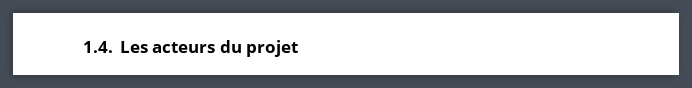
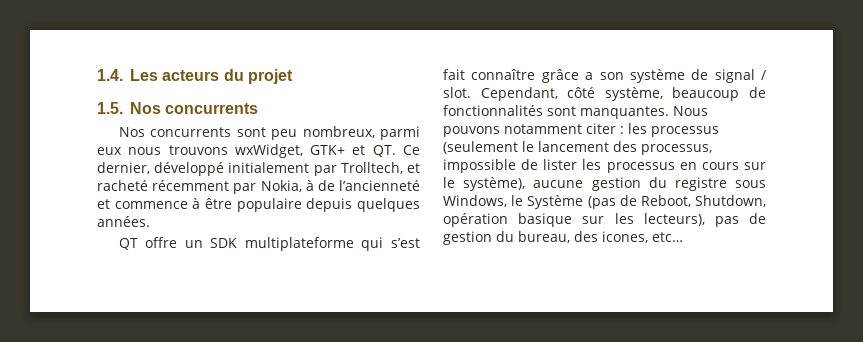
+ 1.5. Nos concurrents
+ Nos concurrents sont peu nombreux, parmi eux nous trouvons wxWidget, GTK+ et QT. Ce dernier, développé initialement par Trolltech, et racheté récemment par Nokia, à de l’ancienneté et commence à être populaire depuis quelques années.
+ QT offre un SDK multiplateforme qui s’est fait connaître grâce a son système de signal / slot. Cependant, côté système, beaucoup de fonctionnalités sont manquantes. Nous pouvons notamment citer : les processus (seulement le lancement des processus, impossible de lister les processus en cours sur le système), aucune gestion du registre sous Windows, le Système (pas de Reboot, Shutdown, opération basique sur les lecteurs), pas de gestion du bureau, des icones, etc…

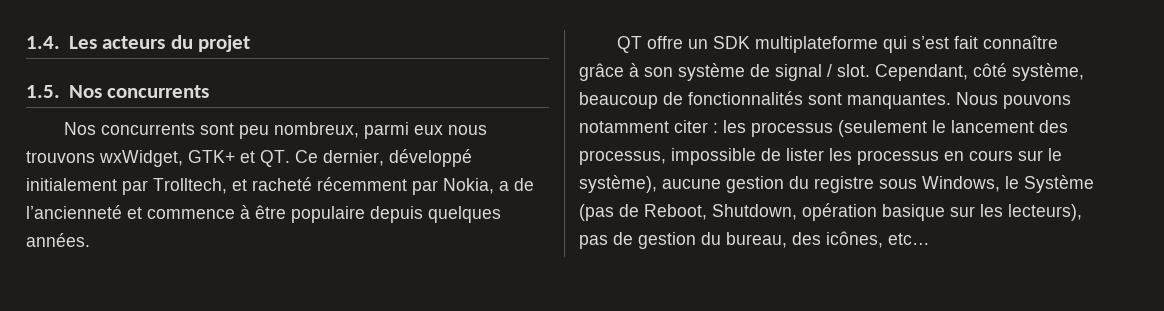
- Nos concurrents sont peu nombreux, parmi eux nous trouvons wxWidget, GTK+ et QT. Ce dernier, développé initialement par Trolltech, et racheté récemment par Nokia, à de l’ancienneté et commence à être populaire depuis quelques années.
+ Nos concurrents sont peu nombreux, parmi eux nous trouvons wxWidget, GTK+ et QT. Ce dernier, développé initialement par Trolltech, et racheté récemment par Nokia, a de l’ancienneté et commence à être populaire depuis quelques années.
- QT offre un SDK multiplateforme qui s’est fait connaître grâce a son système de signal / slot.
+ QT offre un SDK multiplateforme qui s’est fait connaître grâce à son système de signal / slot.
- Nous pouvons notamment citer : les processus (seulement le lancement des processus, impossible de lister les processus en cours sur le système), aucune gestion du registre sous Windows, le Système (pas de Reboot, Shutdown, opération basique sur les lecteurs), pas de gestion du bureau, des icones, etc…
+ Nous pouvons notamment citer : les processus (seulement le lancement des processus, impossible de lister les processus en cours sur le système), aucune gestion du registre sous Windows, le Système (pas de Reboot, Shutdown, opération basique sur les lecteurs), pas de gestion du bureau, des icônes, etc…

